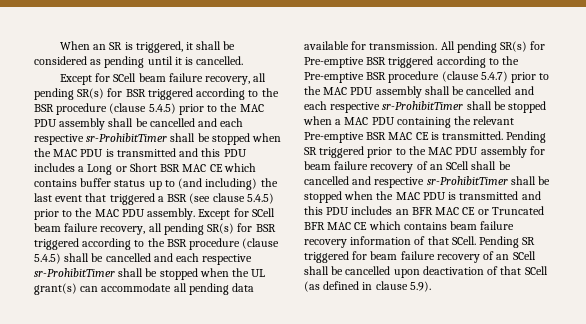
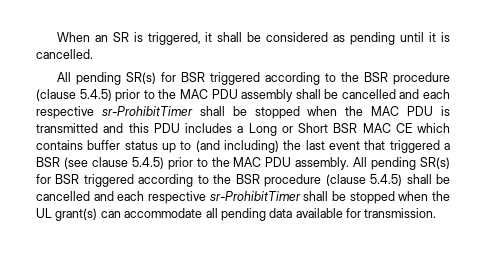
- Except for SCell beam failure recovery, all pending SR(s) for BSR triggered according to the BSR procedure (clause 5.4.5) prior to the MAC PDU assembly shall be cancelled and each respective sr-ProhibitTimer shall be stopped when the MAC PDU is transmitted and this PDU includes a Long or Short BSR MAC CE which contains buffer status up to (and including) the last event that triggered a BSR (see clause 5.4.5) prior to the MAC PDU assembly.
+ All pending SR(s) for BSR triggered according to the BSR procedure (clause 5.4.5) prior to the MAC PDU assembly shall be cancelled and each respective sr-ProhibitTimer shall be stopped when the MAC PDU is transmitted and this PDU includes a Long or Short BSR MAC CE which contains buffer status up to (and including) the last event that triggered a BSR (see clause 5.4.5) prior to the MAC PDU assembly.
- Except for SCell beam failure recovery, all pending SR(s) for BSR triggered according to the BSR procedure (clause 5.4.5) shall be cancelled and each respective sr-ProhibitTimer shall be stopped when the UL grant(s) can accommodate all pending data available for transmission. All pending SR(s) for Pre-emptive BSR triggered according to the Pre-emptive BSR procedure (clause 5.4.7) prior to the MAC PDU assembly shall be cancelled and each respective sr-ProhibitTimer shall be stopped when a MAC PDU containing the relevant Pre-emptive BSR MAC CE is transmitted. Pending SR triggered prior to the MAC PDU assembly for beam failure recovery of an SCell shall be cancelled and respective sr-ProhibitTimer shall be stopped when the MAC PDU is transmitted and this PDU includes an BFR MAC CE or Truncated BFR MAC CE which contains beam failure recovery information of that SCell. Pending SR triggered for beam failure recovery of an SCell shall be cancelled upon deactivation of that SCell (as defined in clause 5.9).
+ All pending SR(s) for BSR triggered according to the BSR procedure (clause 5.4.5) shall be cancelled and each respective sr-ProhibitTimer shall be stopped when the UL grant(s) can accommodate all pending data available for transmission.

